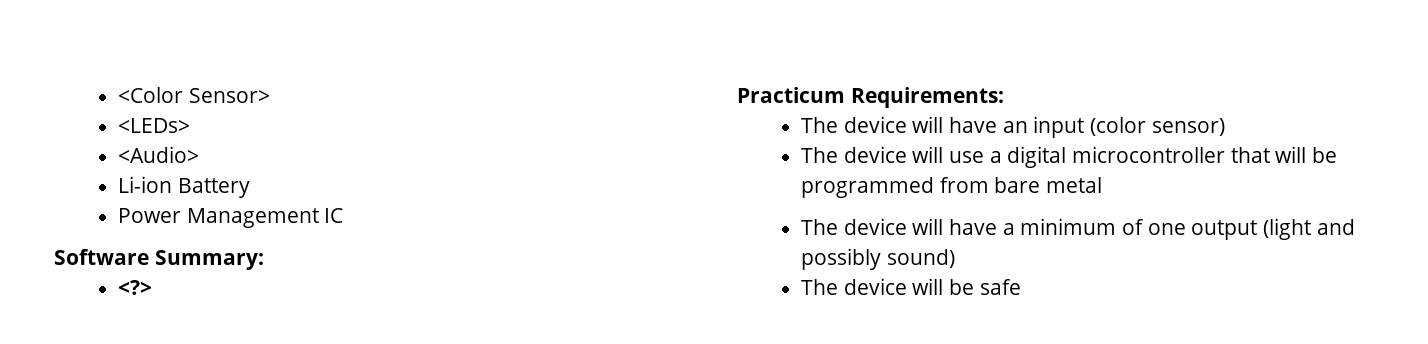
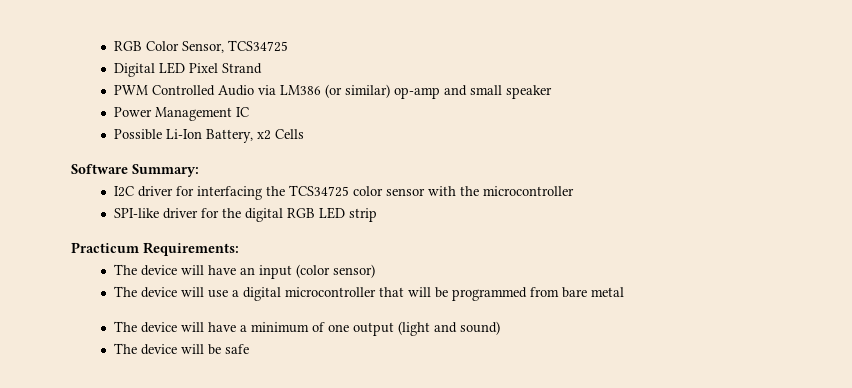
- <Color Sensor>
- <LEDs>
- <Audio>
- Li-ion Battery
+ RGB Color Sensor, TCS34725
+ Digital LED Pixel Strand
+ PWM Controlled Audio via LM386 (or similar) op-amp and small speaker
  Power Management IC
+ Possible Li-Ion Battery, x2 Cells
  Software Summary:
- <?>
+ I2C driver for interfacing the TCS34725 color sensor with the microcontroller
+ SPI-like driver for the digital RGB LED strip
- The device will have a minimum of one output (light and possibly sound)
+ The device will have a minimum of one output (light and sound)

